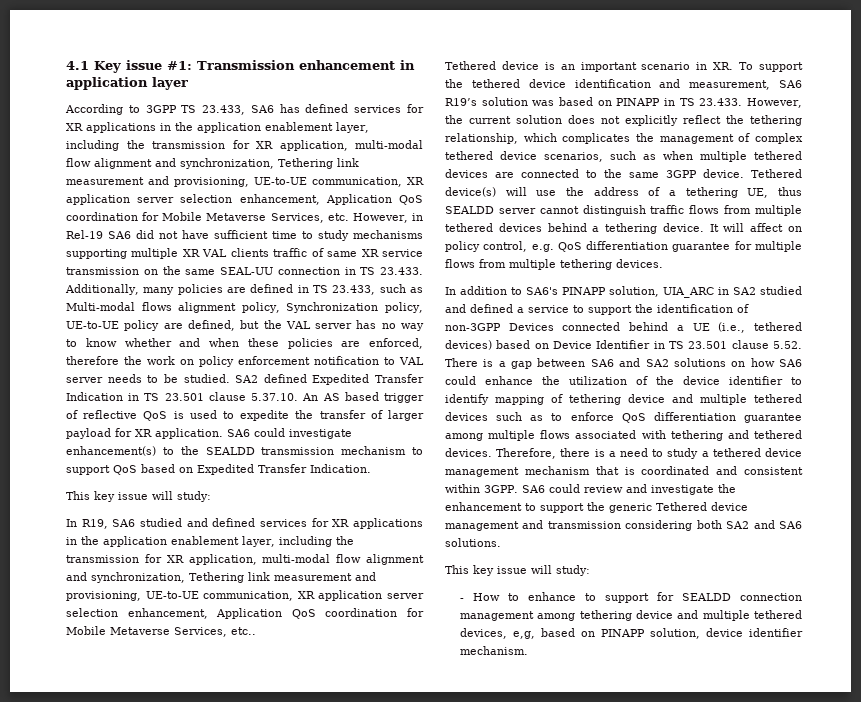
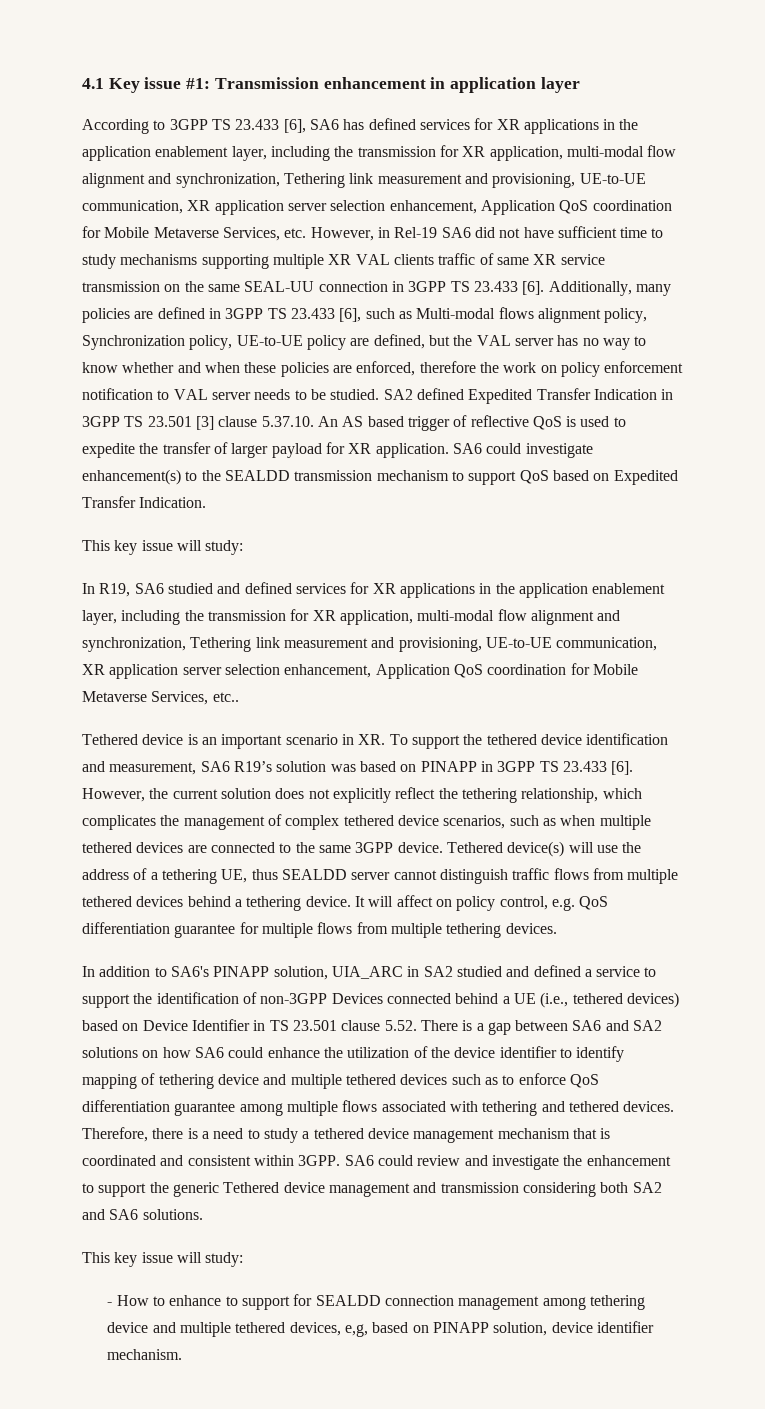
- According to 3GPP TS 23.433, SA6 has defined services for XR applications in the application enablement layer, including the transmission for XR application, multi-modal flow alignment and synchronization, Tethering link measurement and provisioning, UE-to-UE communication, XR application server selection enhancement, Application QoS coordination for Mobile Metaverse Services, etc. However, in Rel-19 SA6 did not have sufficient time to study mechanisms supporting multiple XR VAL clients traffic of same XR service transmission on the same SEAL-UU connection in TS 23.433. Additionally, many policies are defined in TS 23.433, such as Multi-modal flows alignment policy, Synchronization policy, UE-to-UE policy are defined, but the VAL server has no way to know whether and when these policies are enforced, therefore the work on policy enforcement notification to VAL server needs to be studied.
+ According to 3GPP TS 23.433 [6], SA6 has defined services for XR applications in the application enablement layer, including the transmission for XR application, multi-modal flow alignment and synchronization, Tethering link measurement and provisioning, UE-to-UE communication, XR application server selection enhancement, Application QoS coordination for Mobile Metaverse Services, etc. However, in Rel-19 SA6 did not have sufficient time to study mechanisms supporting multiple XR VAL clients traffic of same XR service transmission on the same SEAL-UU connection in 3GPP TS 23.433 [6]. Additionally, many policies are defined in 3GPP TS 23.433 [6], such as Multi-modal flows alignment policy, Synchronization policy, UE-to-UE policy are defined, but the VAL server has no way to know whether and when these policies are enforced, therefore the work on policy enforcement notification to VAL server needs to be studied.
- SA2 defined Expedited Transfer Indication in TS 23.501 clause 5.37.10. An AS based trigger of reflective QoS is used to expedite the transfer of larger payload for XR application.
+ SA2 defined Expedited Transfer Indication in 3GPP TS 23.501 [3] clause 5.37.10. An AS based trigger of reflective QoS is used to expedite the transfer of larger payload for XR application.
- Tethered device is an important scenario in XR. To support the tethered device identification and measurement, SA6 R19’s solution was based on PINAPP in TS 23.433. However, the current solution does not explicitly reflect the tethering relationship, which complicates the management of complex tethered device scenarios, such as when multiple tethered devices are connected to the same 3GPP device.
+ Tethered device is an important scenario in XR. To support the tethered device identification and measurement, SA6 R19’s solution was based on PINAPP in 3GPP TS 23.433 [6]. However, the current solution does not explicitly reflect the tethering relationship, which complicates the management of complex tethered device scenarios, such as when multiple tethered devices are connected to the same 3GPP device.

